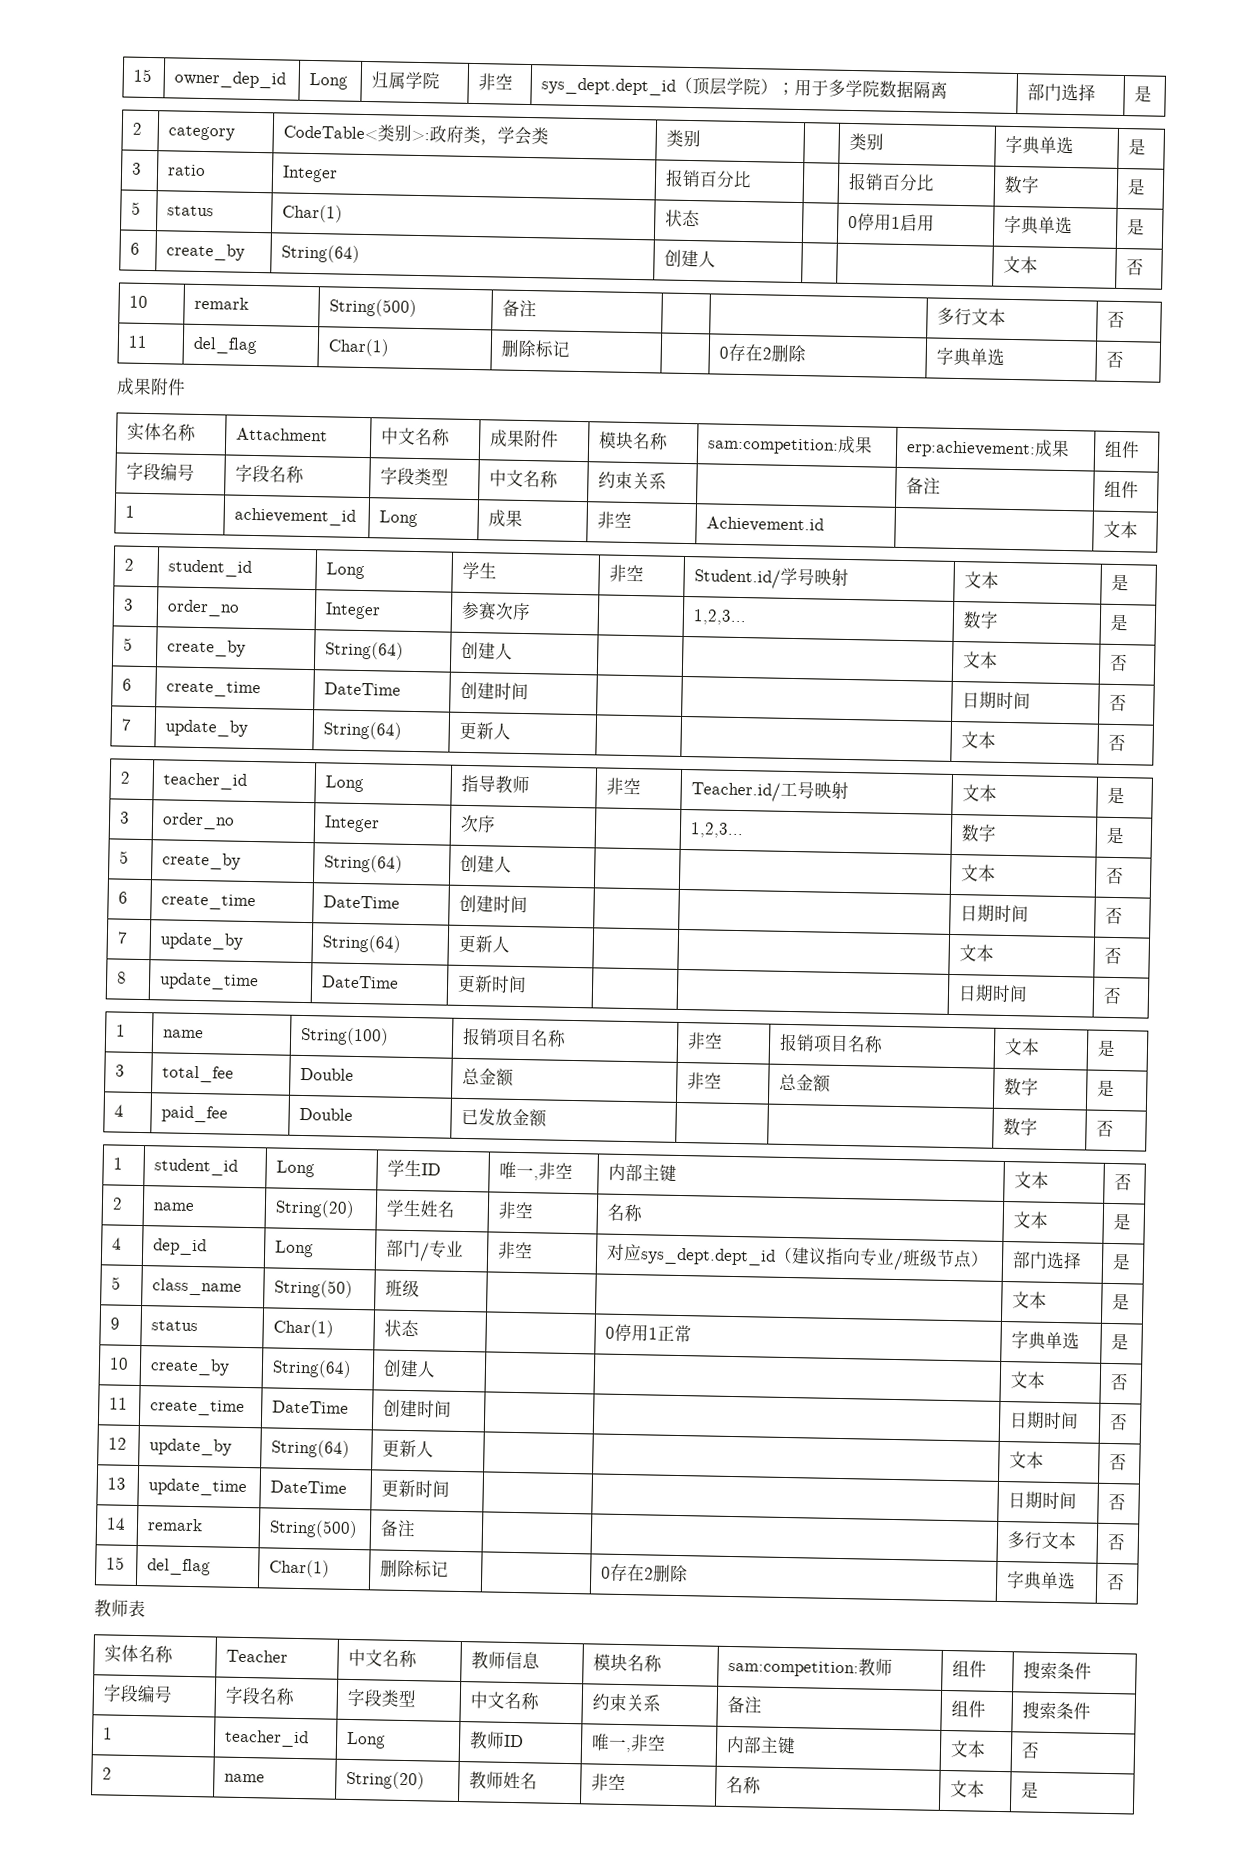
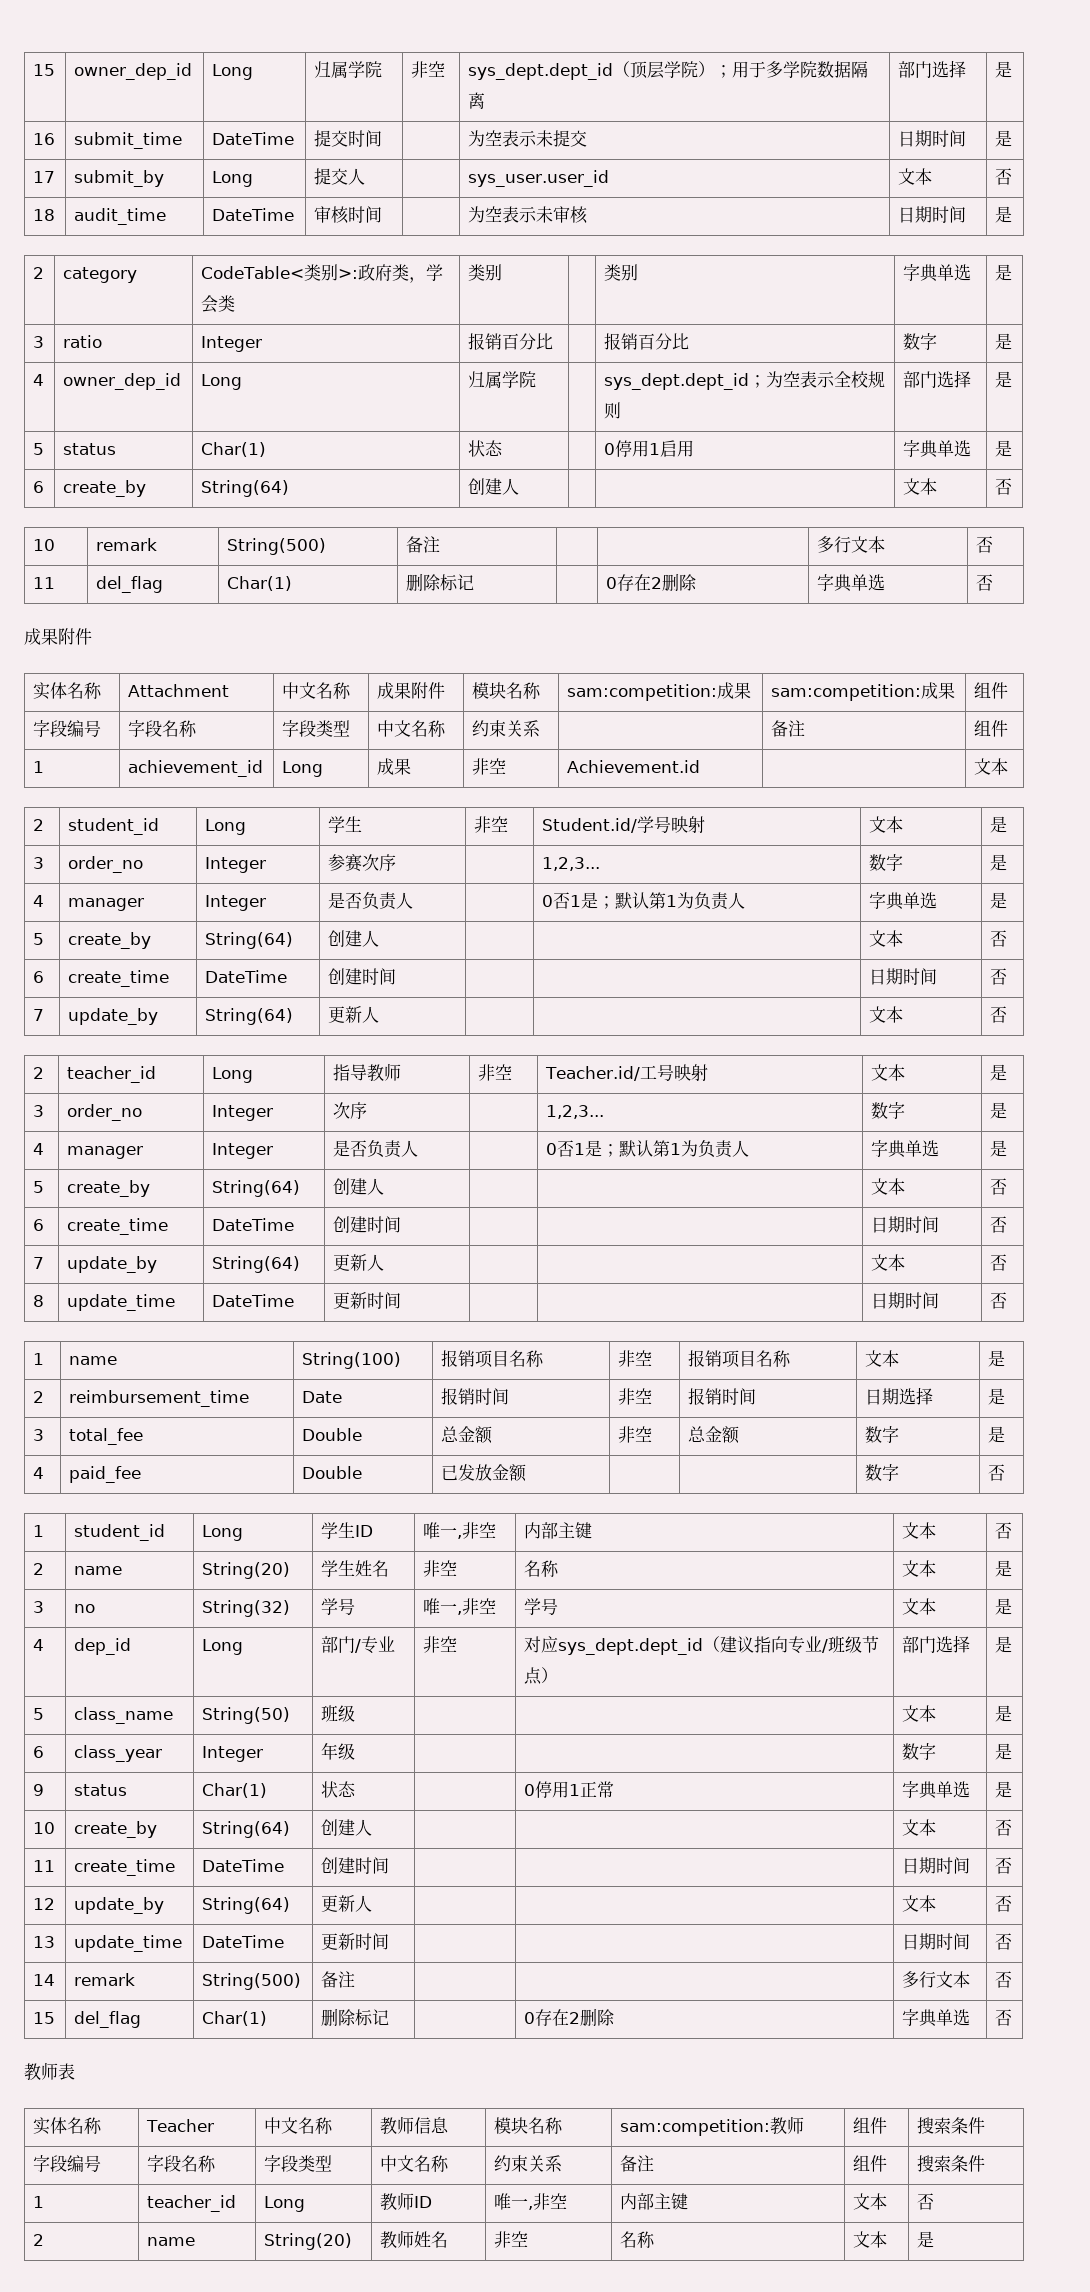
+ 16 | submit_time | DateTime | 提交时间 | | 为空表示未提交 | 日期时间 | 是
+ 17 | submit_by | Long | 提交人 | | sys_user.user_id | 文本 | 否
+ 18 | audit_time | DateTime | 审核时间 | | 为空表示未审核 | 日期时间 | 是
+ 4 | owner_dep_id | Long | 归属学院 | | sys_dept.dept_id；为空表示全校规则 | 部门选择 | 是
- 实体名称 | Attachment | 中文名称 | 成果附件 | 模块名称 | sam:competition:成果 | erp:achievement:成果 | 组件
+ 实体名称 | Attachment | 中文名称 | 成果附件 | 模块名称 | sam:competition:成果 | sam:competition:成果 | 组件
  3 | order_no | Integer | 参赛次序 | | 1,2,3... | 数字 | 是
+ 4 | manager | Integer | 是否负责人 | | 0否1是；默认第1为负责人 | 字典单选 | 是
  3 | order_no | Integer | 次序 | | 1,2,3... | 数字 | 是
+ 4 | manager | Integer | 是否负责人 | | 0否1是；默认第1为负责人 | 字典单选 | 是
+ 2 | reimbursement_time | Date | 报销时间 | 非空 | 报销时间 | 日期选择 | 是
+ 3 | no | String(32) | 学号 | 唯一,非空 | 学号 | 文本 | 是
+ 6 | class_year | Integer | 年级 | | | 数字 | 是

